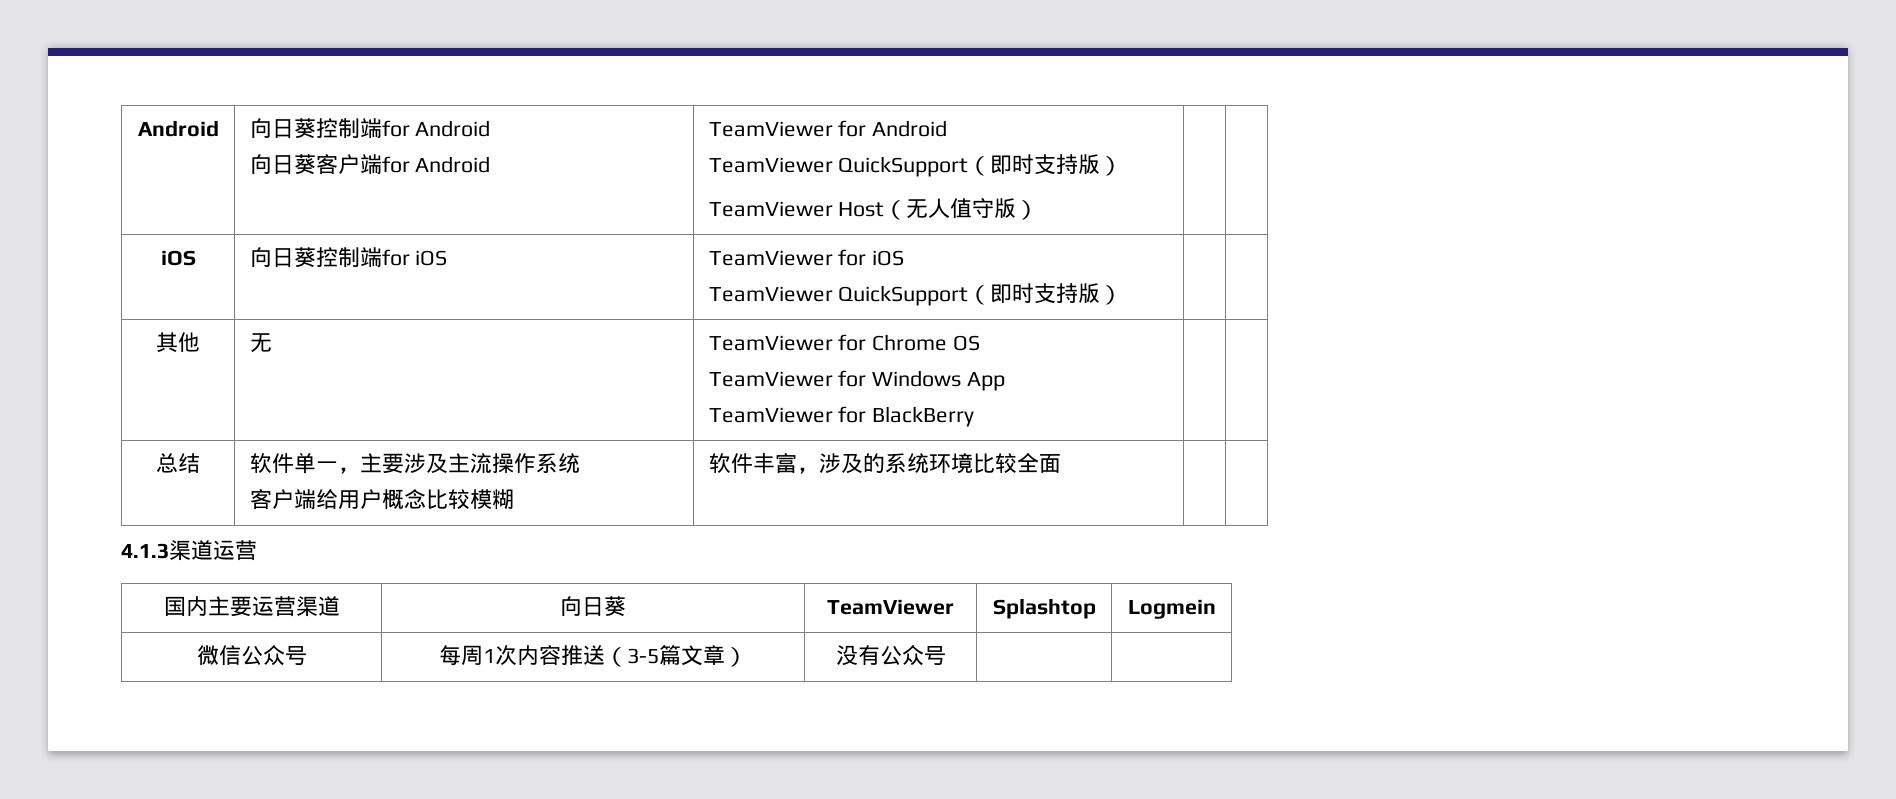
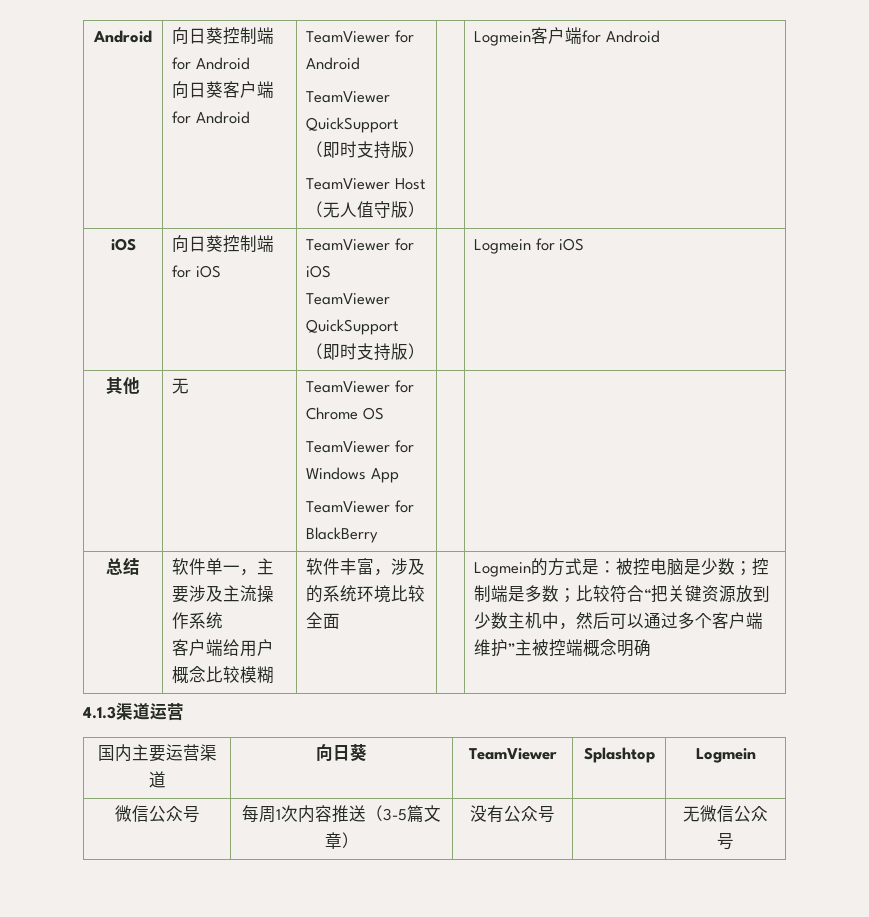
  Android | 向日葵控制端for Android
  向日葵客户端for Android | TeamViewer for Android
  TeamViewer QuickSupport（即时支持版）
- TeamViewer Host（无人值守版） | |
+ TeamViewer Host（无人值守版） | | Logmein客户端for Android
  iOS | 向日葵控制端for iOS | TeamViewer for iOS
- TeamViewer QuickSupport（即时支持版） | |
+ TeamViewer QuickSupport（即时支持版） | | Logmein for iOS
+ Logmein的方式是：被控电脑是少数；控制端是多数；比较符合“把关键资源放到少数主机中，然后可以通过多个客户端维护”主被控端概念明确
- 微信公众号 | 每周1次内容推送（3-5篇文章） | 没有公众号 | |
+ 微信公众号 | 每周1次内容推送（3-5篇文章） | 没有公众号 | | 无微信公众号

